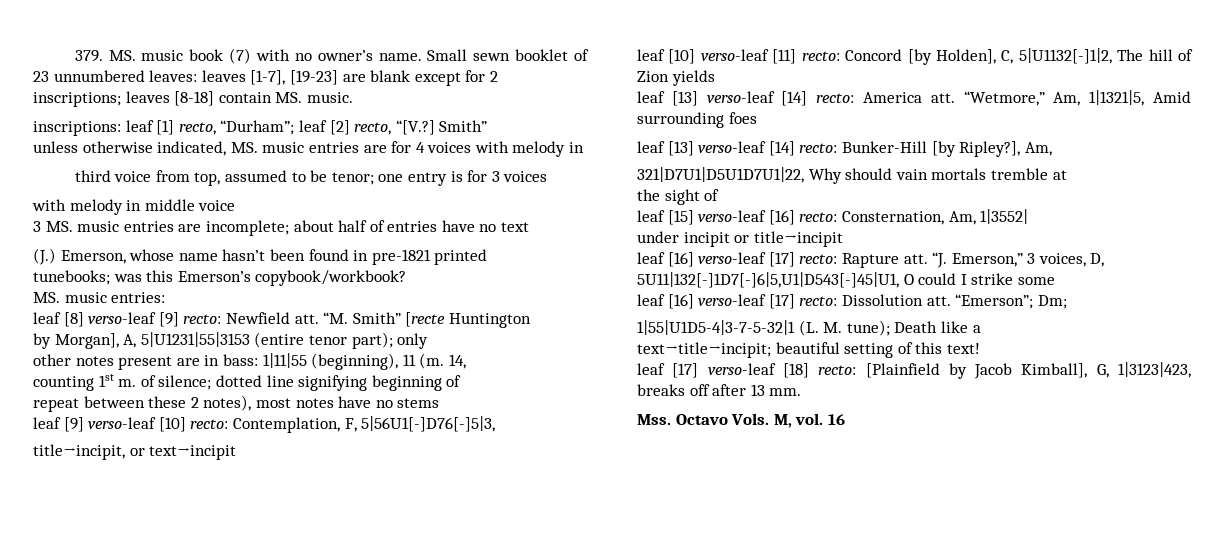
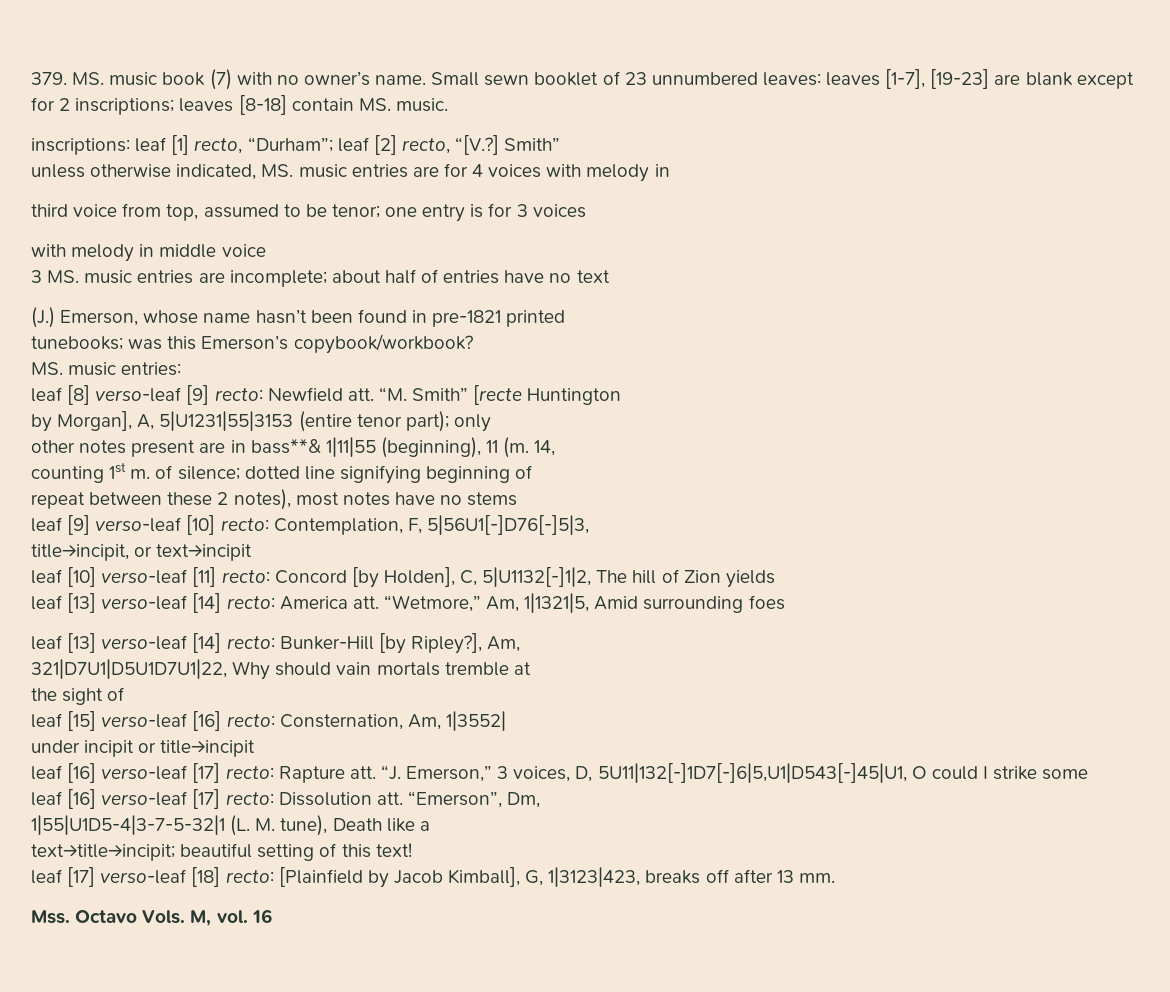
- other notes present are in bass: 1|11|55 (beginning), 11 (m.
+ other notes present are in bass**& 1|11|55 (beginning), 11 (m.
- “Emerson”; Dm;
+ “Emerson”, Dm,
- 1|55|U1D5-4|3-7-5-32|1 (L. M. tune); Death like a
+ 1|55|U1D5-4|3-7-5-32|1 (L. M. tune), Death like a

